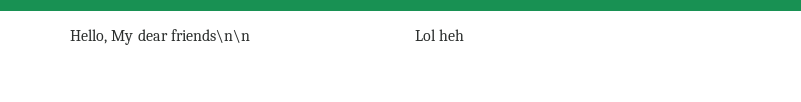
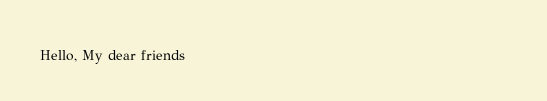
- Hello, My dear friends\n\n
- Lol heh
+ Hello, My dear friends

